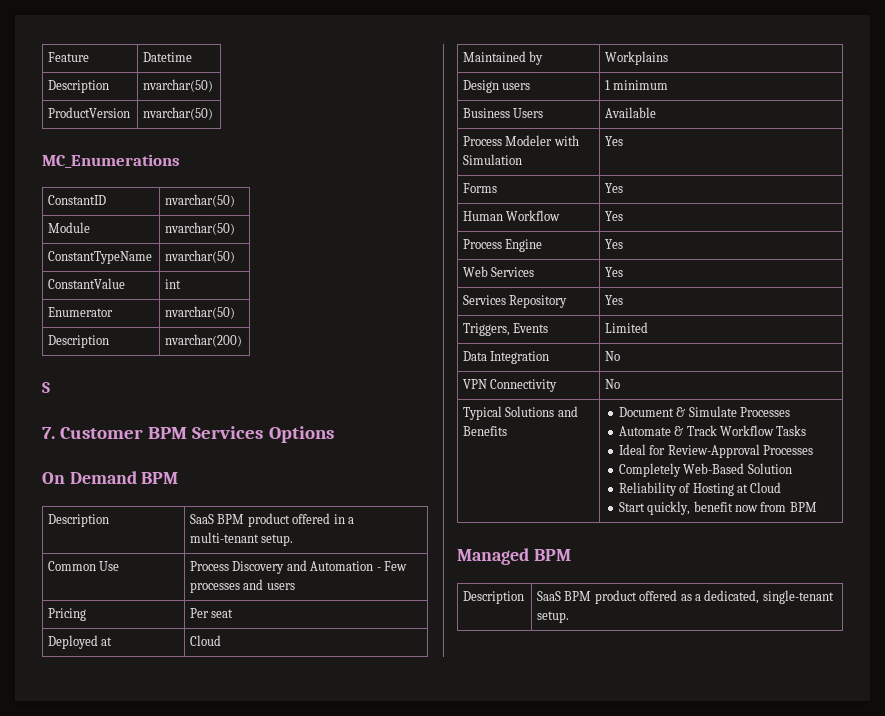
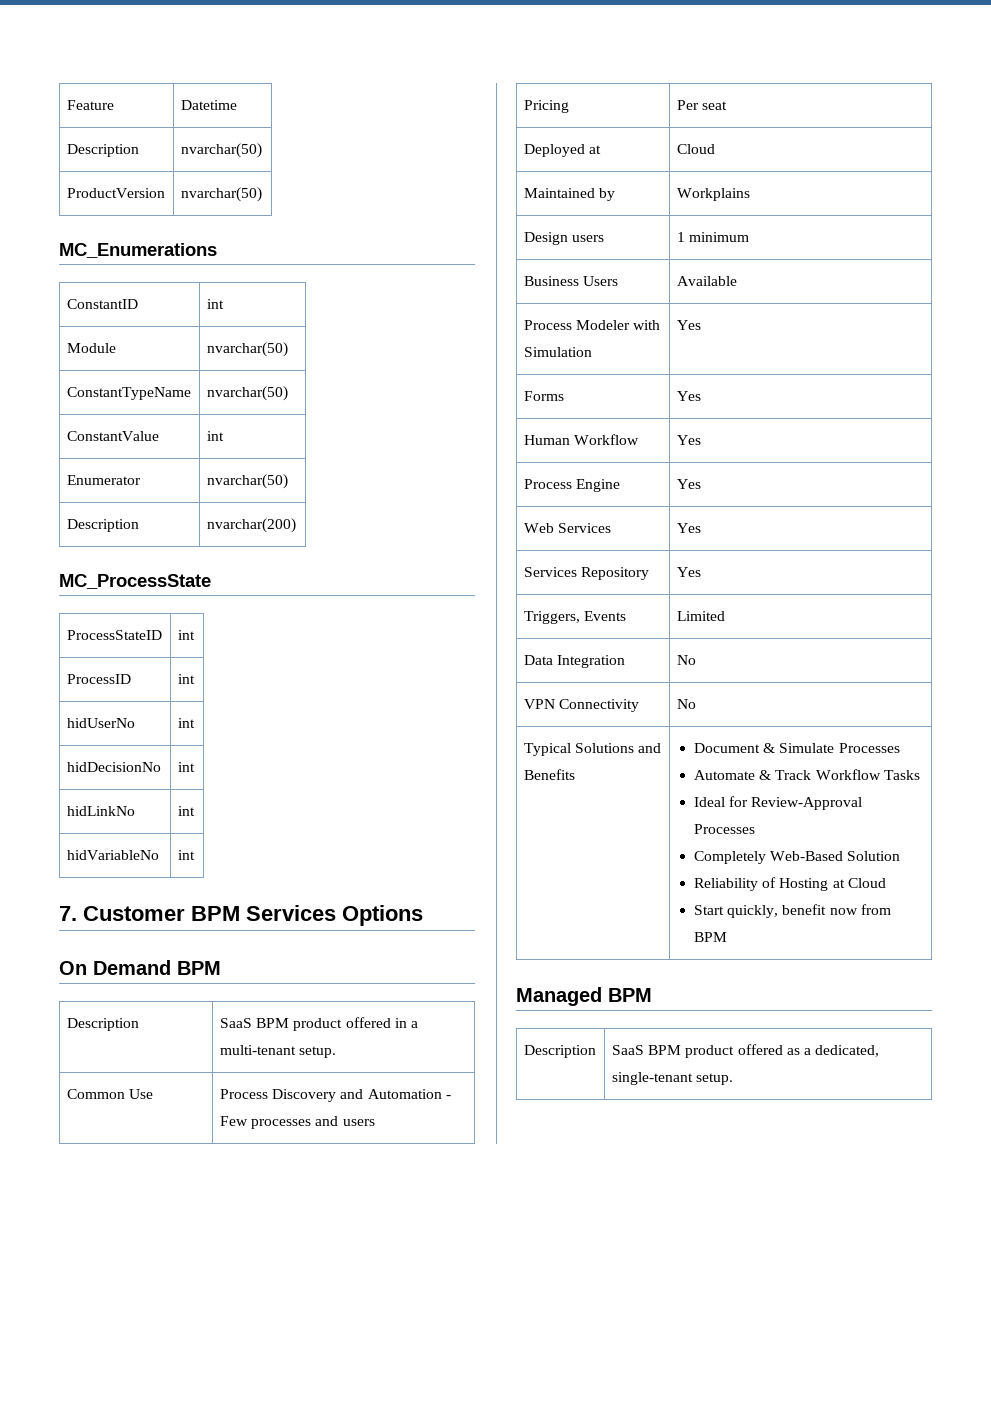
- ConstantID | nvarchar(50)
+ ConstantID | int
- S
+ MC_ProcessState
+ ProcessStateID | int
+ ProcessID | int
+ hidUserNo | int
+ hidDecisionNo | int
+ hidLinkNo | int
+ hidVariableNo | int

